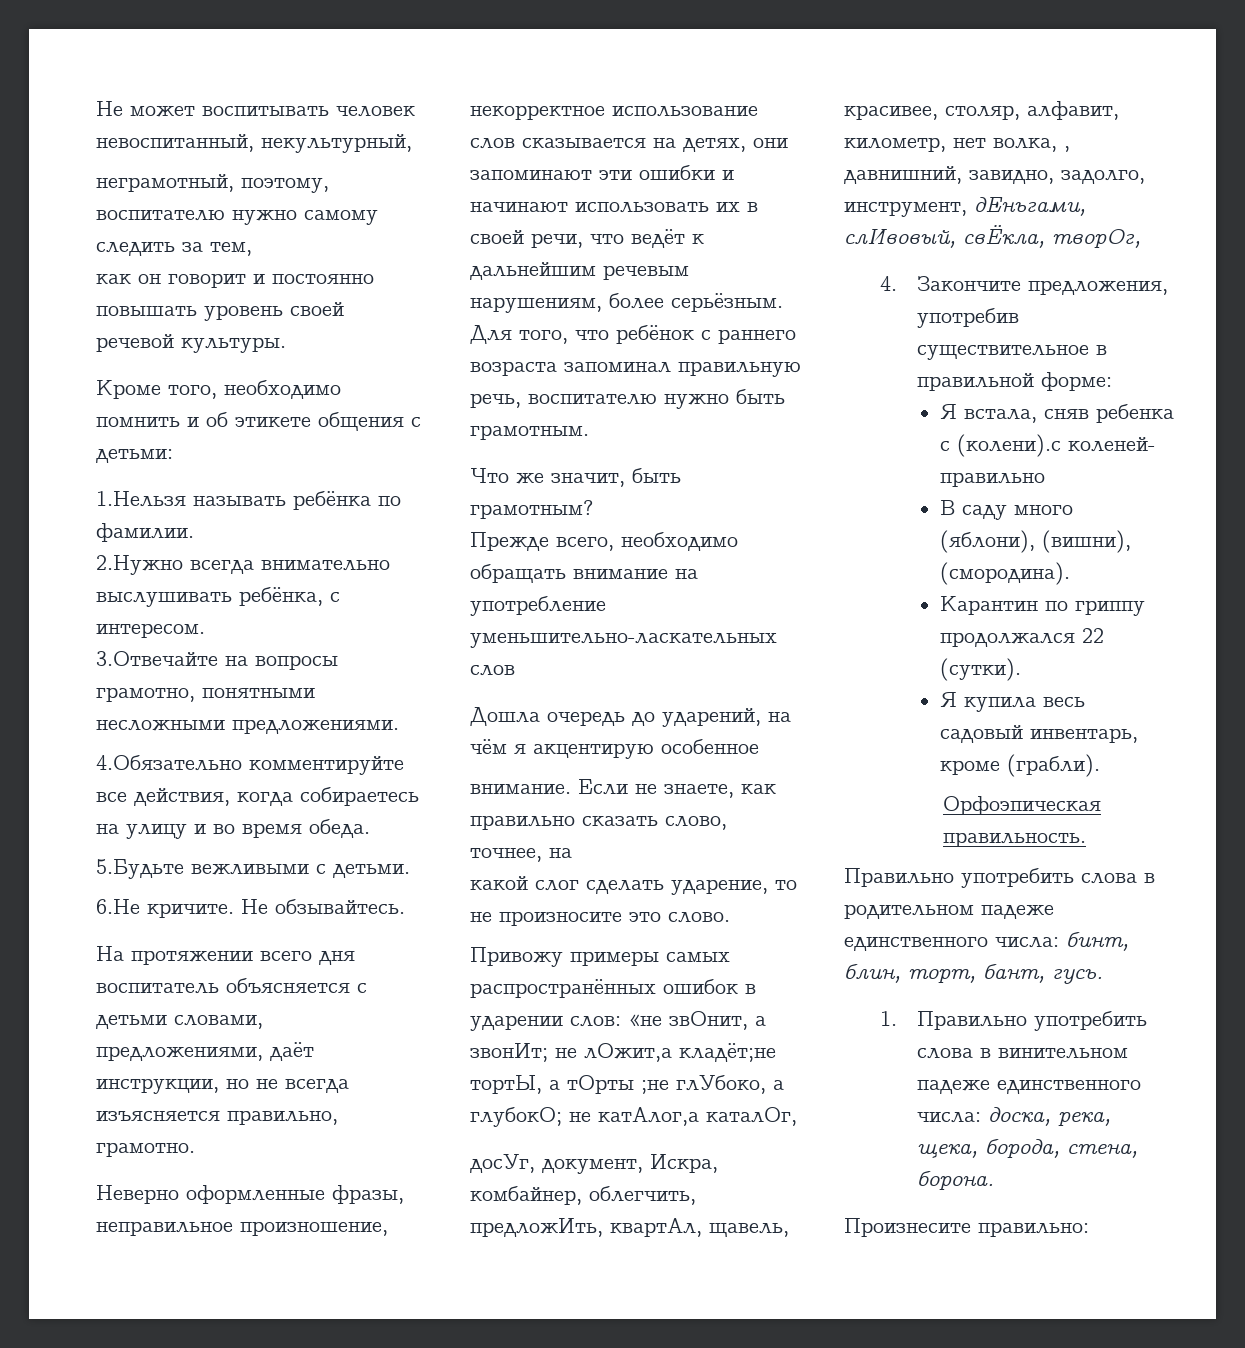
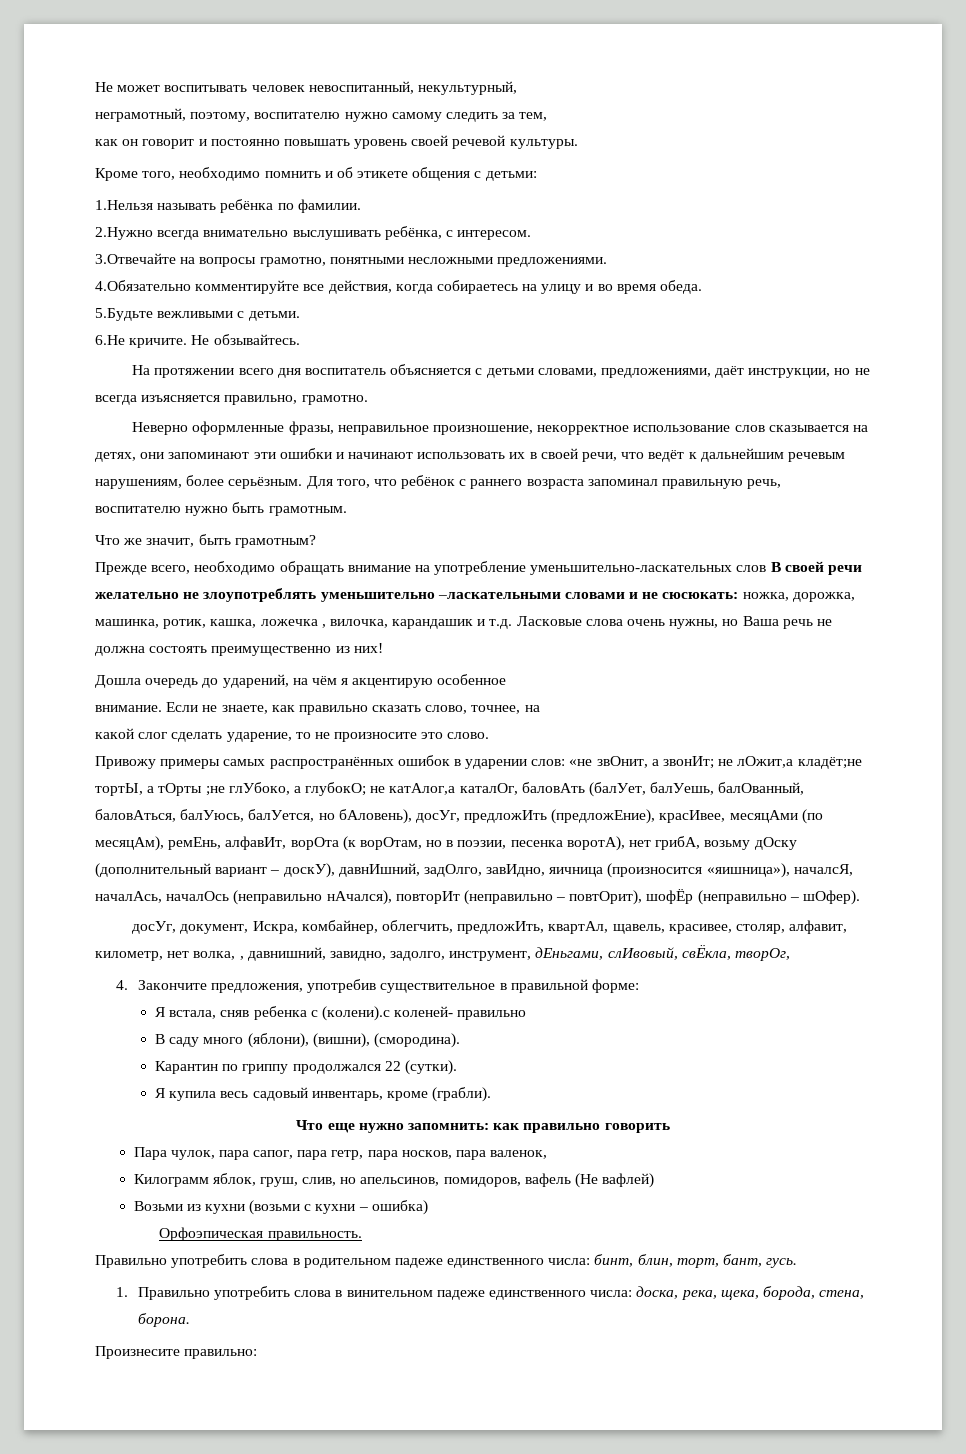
- Прежде всего, необходимо обращать внимание на употребление уменьшительно-ласкательных слов
+ Прежде всего, необходимо обращать внимание на употребление уменьшительно-ласкательных слов В своей речи желательно не злоупотреблять уменьшительно –ласкательными словами и не сюсюкать: ножка, дорожка, машинка, ротик, кашка, ложечка , вилочка, карандашик и т.д. Ласковые слова очень нужны, но Ваша речь не должна состоять преимущественно из них!
- Привожу примеры самых распространённых ошибок в ударении слов: «не звОнит, а звонИт; не лОжит,а кладёт;не тортЫ, а тОрты ;не глУбоко, а глубокО; не катАлог,а каталОг,
+ Привожу примеры самых распространённых ошибок в ударении слов: «не звОнит, а звонИт; не лОжит,а кладёт;не тортЫ, а тОрты ;не глУбоко, а глубокО; не катАлог,а каталОг, баловАть (балУет, балУешь, балОванный, баловАться, балУюсь, балУется, но бАловень), досУг, предложИть (предложЕние), красИвее, месяцАми (по месяцАм), ремЕнь, алфавИт, ворОта (к ворОтам, но в поэзии, песенка воротА), нет грибА, возьму дОску (дополнительный вариант – доскУ), давнИшний, задОлго, завИдно, яичница (произносится «яишница»), началсЯ, началАсь, началОсь (неправильно нАчался), повторИт (неправильно – повтОрит), шофЁр (неправильно – шОфер).
+ Что еще нужно запомнить: как правильно говорить
+ Пара чулок, пара сапог, пара гетр, пара носков, пара валенок,
+ Килограмм яблок, груш, слив, но апельсинов, помидоров, вафель (Не вафлей)
+ Возьми из кухни (возьми с кухни – ошибка)

